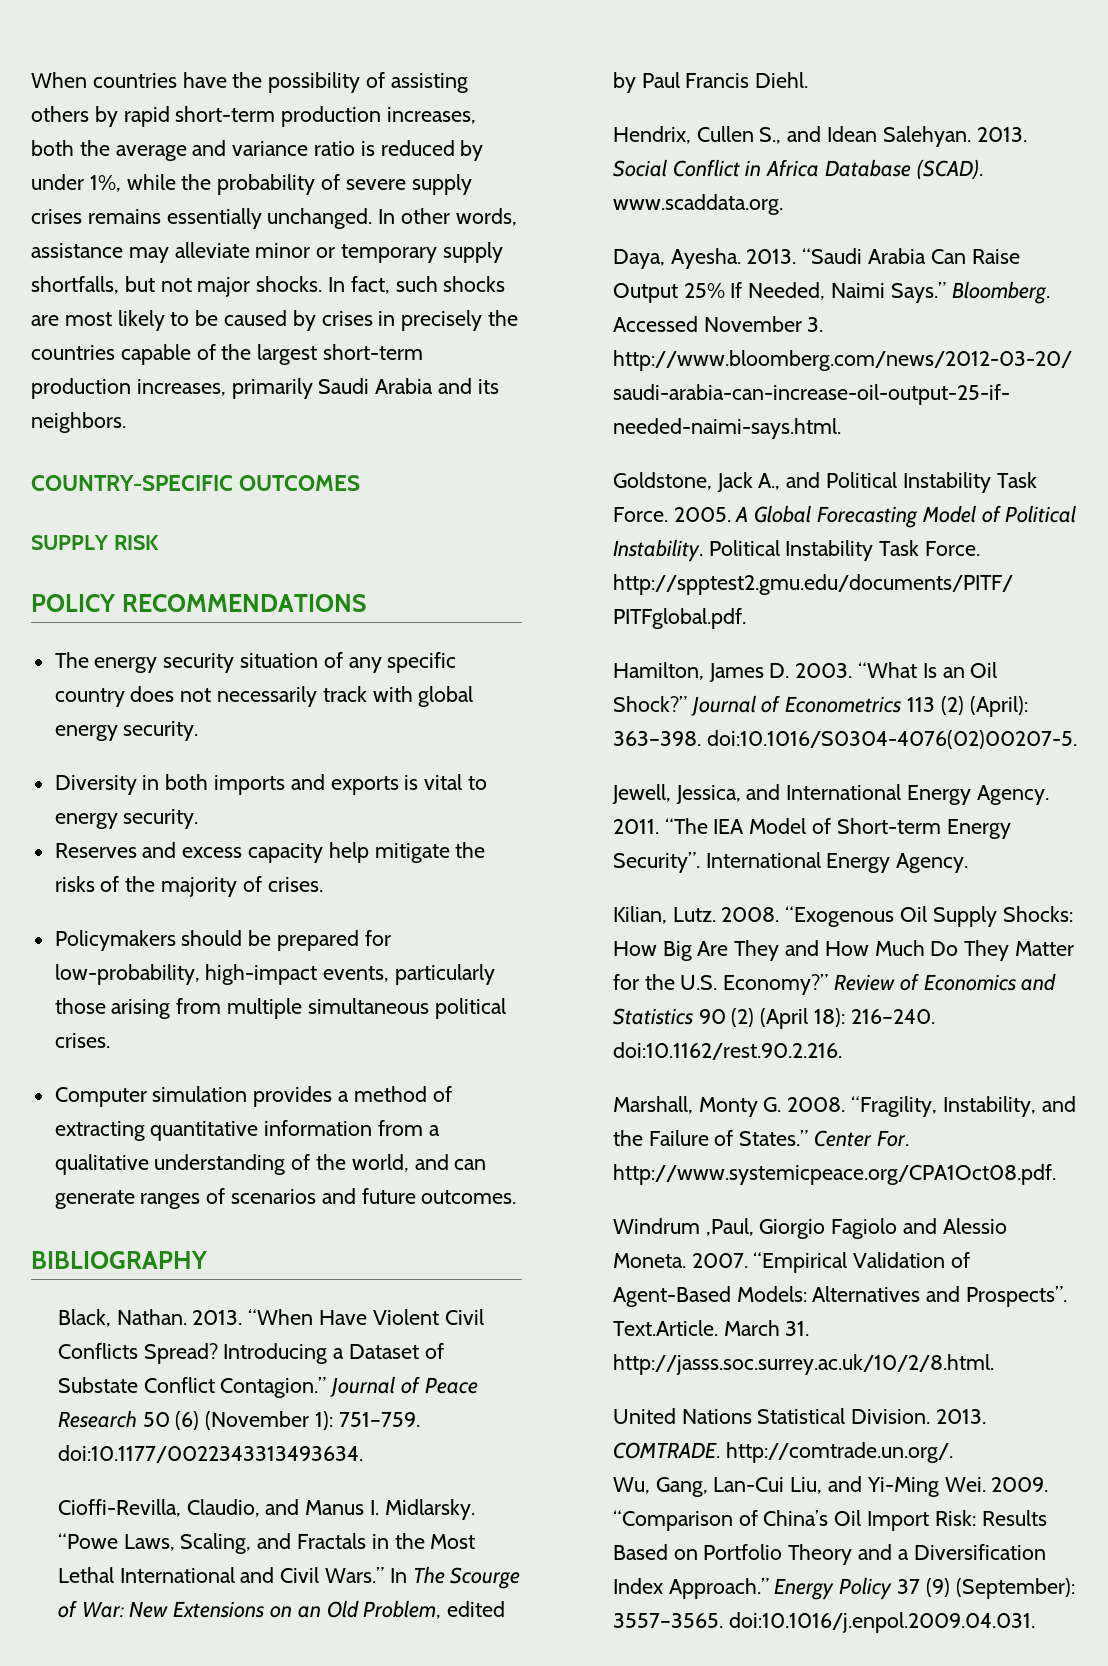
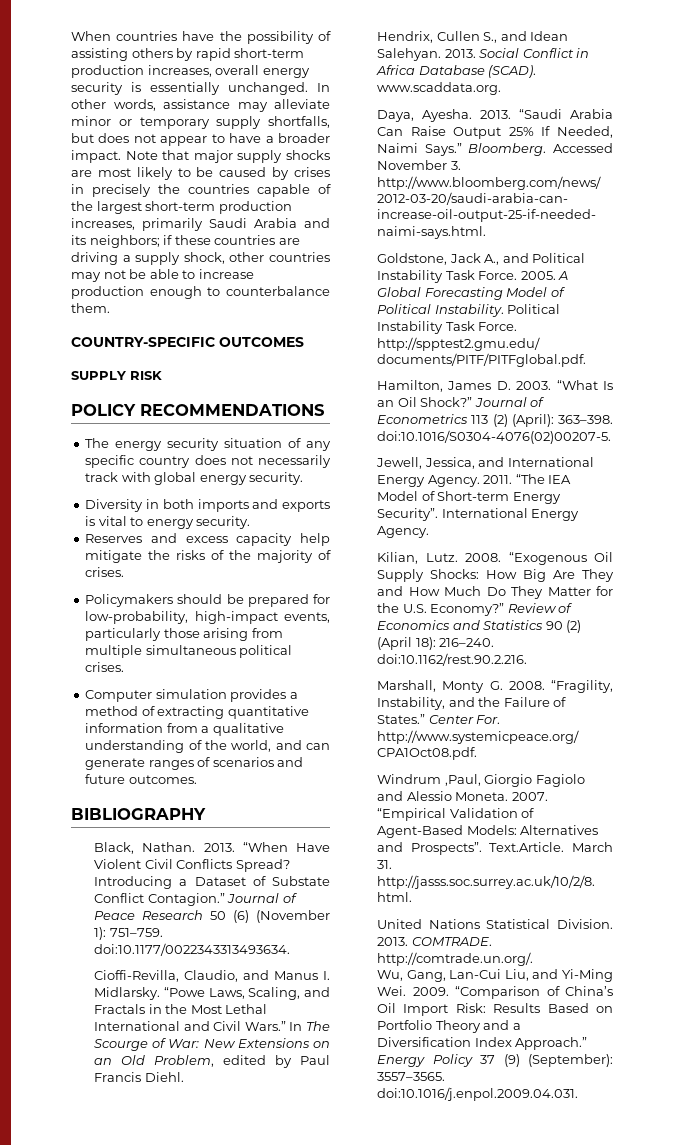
- When countries have the possibility of assisting others by rapid short-term production increases, both the average and variance ratio is reduced by under 1%, while the probability of severe supply crises remains essentially unchanged.
+ When countries have the possibility of assisting others by rapid short-term production increases, overall energy security is essentially unchanged.
- In other words, assistance may alleviate minor or temporary supply shortfalls, but not major shocks. In fact, such shocks are most likely to be caused by crises in precisely the countries capable of the largest short-term production increases, primarily Saudi Arabia and its neighbors.
+ In other words, assistance may alleviate minor or temporary supply shortfalls, but does not appear to have a broader impact. Note that major supply shocks are most likely to be caused by crises in precisely the countries capable of the largest short-term production increases, primarily Saudi Arabia and its neighbors; if these countries are driving a supply shock, other countries may not be able to increase production enough to counterbalance them.

